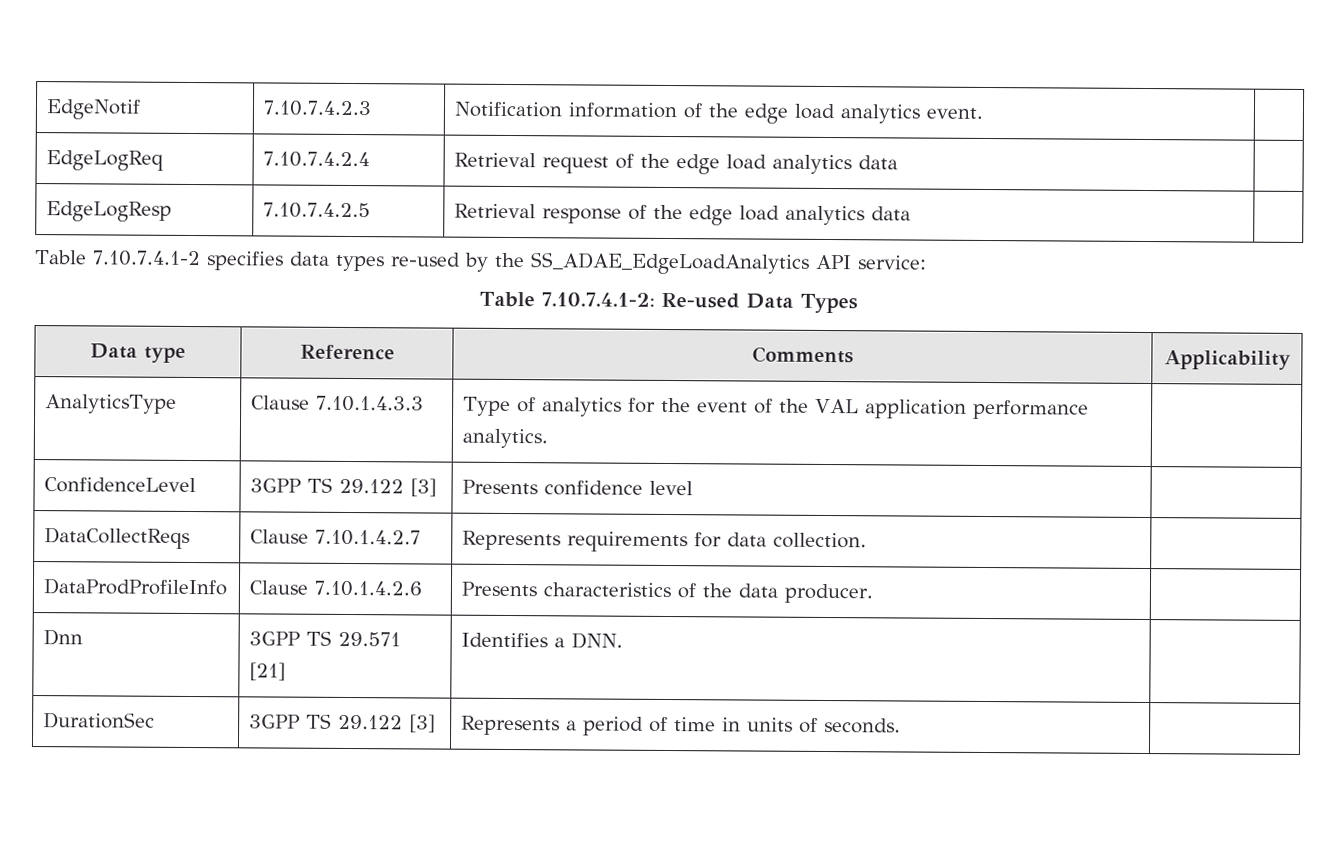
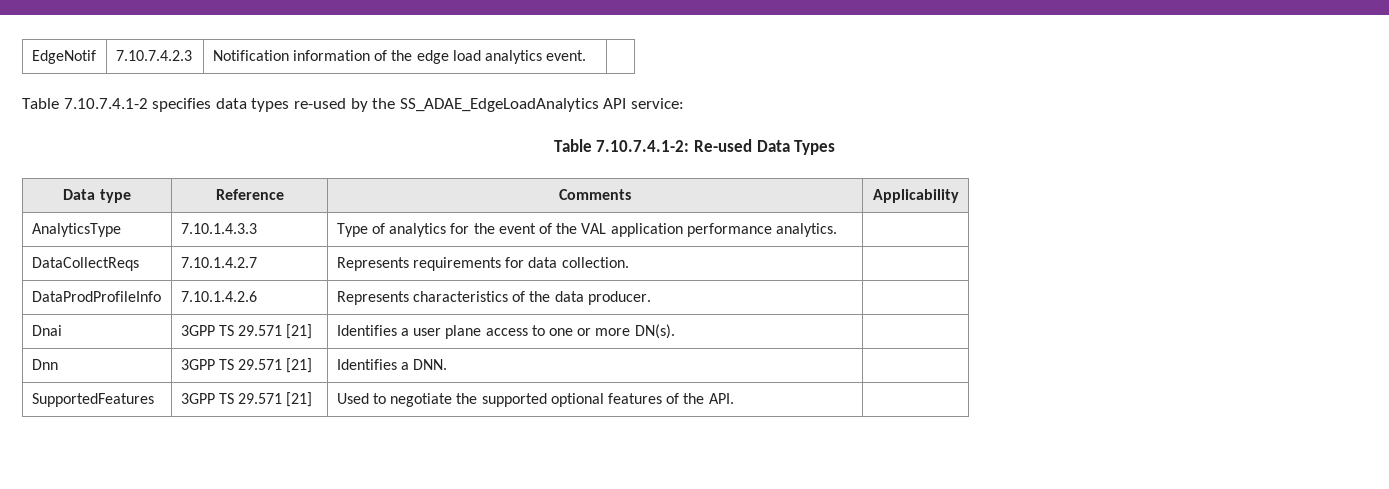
- EdgeLogReq | 7.10.7.4.2.4 | Retrieval request of the edge load analytics data |
- EdgeLogResp | 7.10.7.4.2.5 | Retrieval response of the edge load analytics data |
- AnalyticsType | Clause 7.10.1.4.3.3 | Type of analytics for the event of the VAL application performance analytics. |
+ AnalyticsType | 7.10.1.4.3.3 | Type of analytics for the event of the VAL application performance analytics. |
- ConfidenceLevel | 3GPP TS 29.122 [3] | Presents confidence level |
- DataCollectReqs | Clause 7.10.1.4.2.7 | Represents requirements for data collection. |
+ DataCollectReqs | 7.10.1.4.2.7 | Represents requirements for data collection. |
- DataProdProfileInfo | Clause 7.10.1.4.2.6 | Presents characteristics of the data producer. |
+ DataProdProfileInfo | 7.10.1.4.2.6 | Represents characteristics of the data producer. |
+ Dnai | 3GPP TS 29.571 [21] | Identifies a user plane access to one or more DN(s). |
- DurationSec | 3GPP TS 29.122 [3] | Represents a period of time in units of seconds. |
+ SupportedFeatures | 3GPP TS 29.571 [21] | Used to negotiate the supported optional features of the API. |

